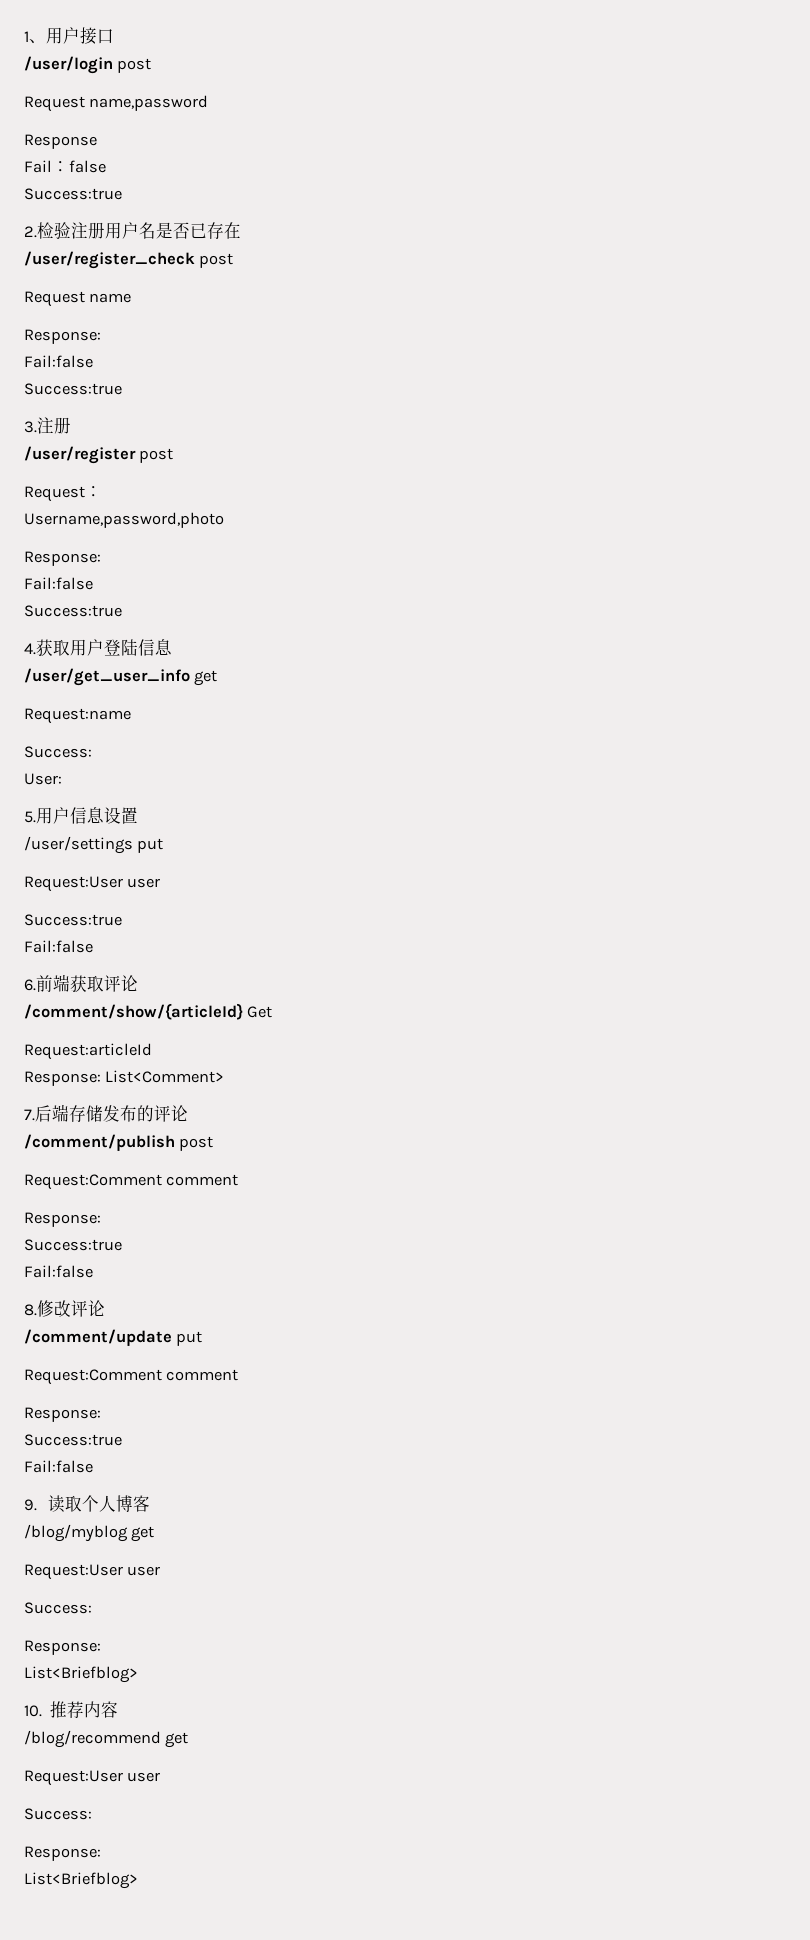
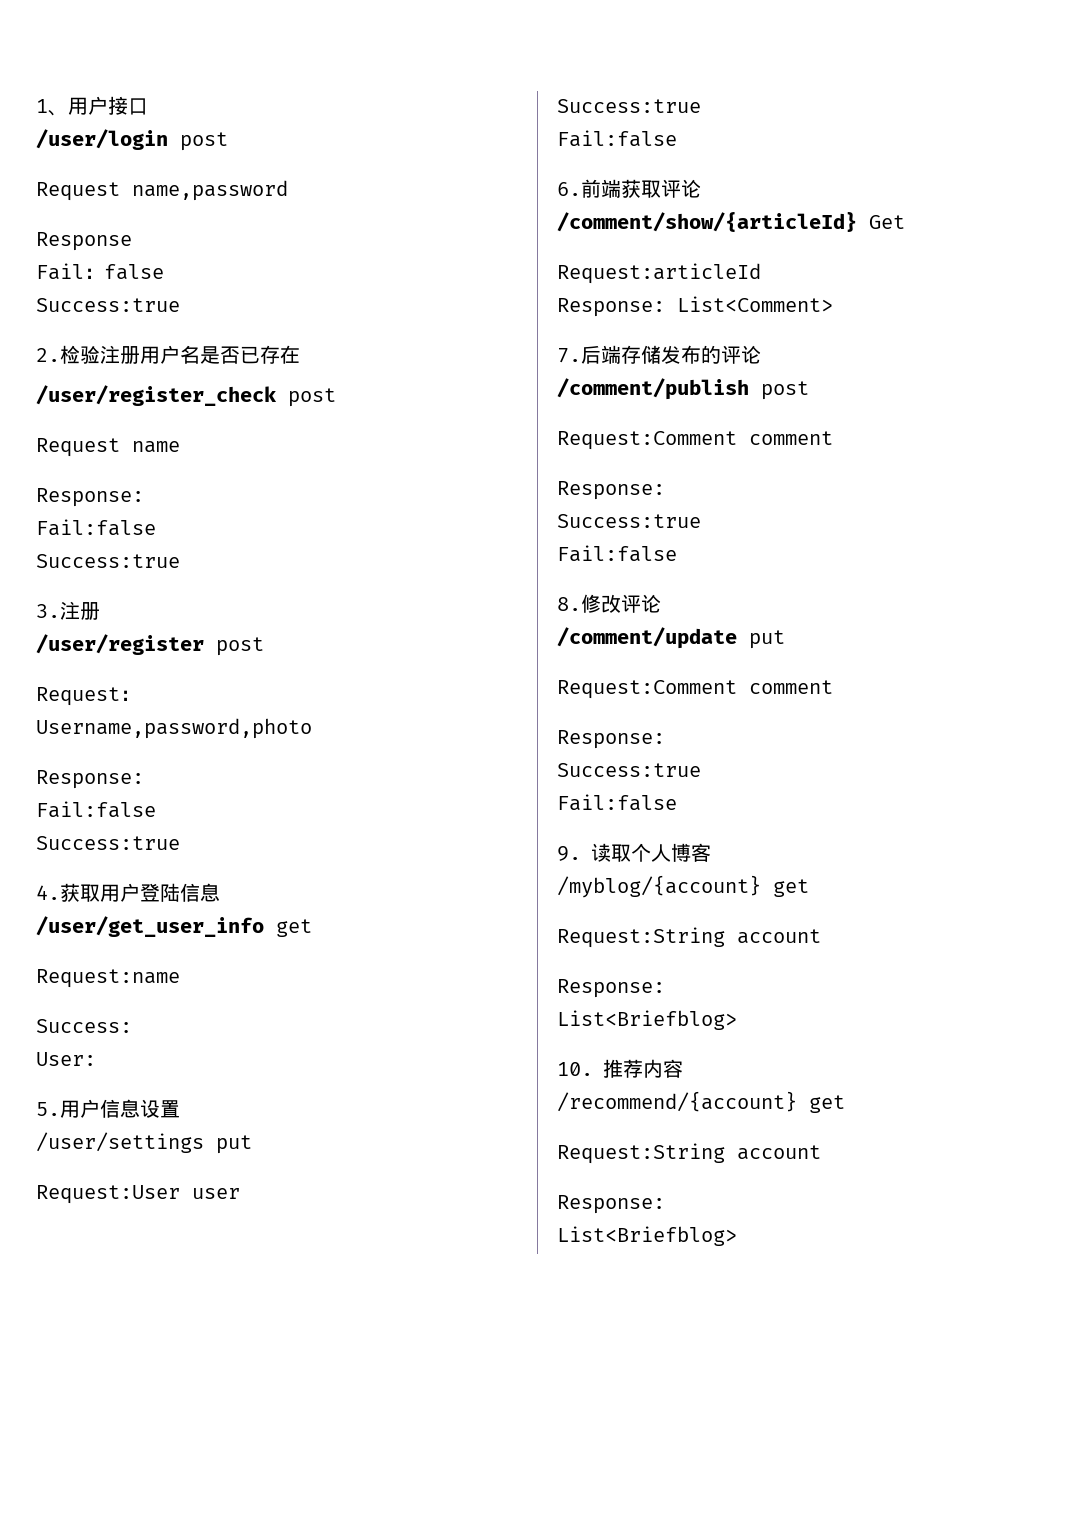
- /blog/myblog get
- Request:User user
- Success:
+ /myblog/{account} get
+ Request:String account
- /blog/recommend get
- Request:User user
- Success:
+ /recommend/{account} get
+ Request:String account

